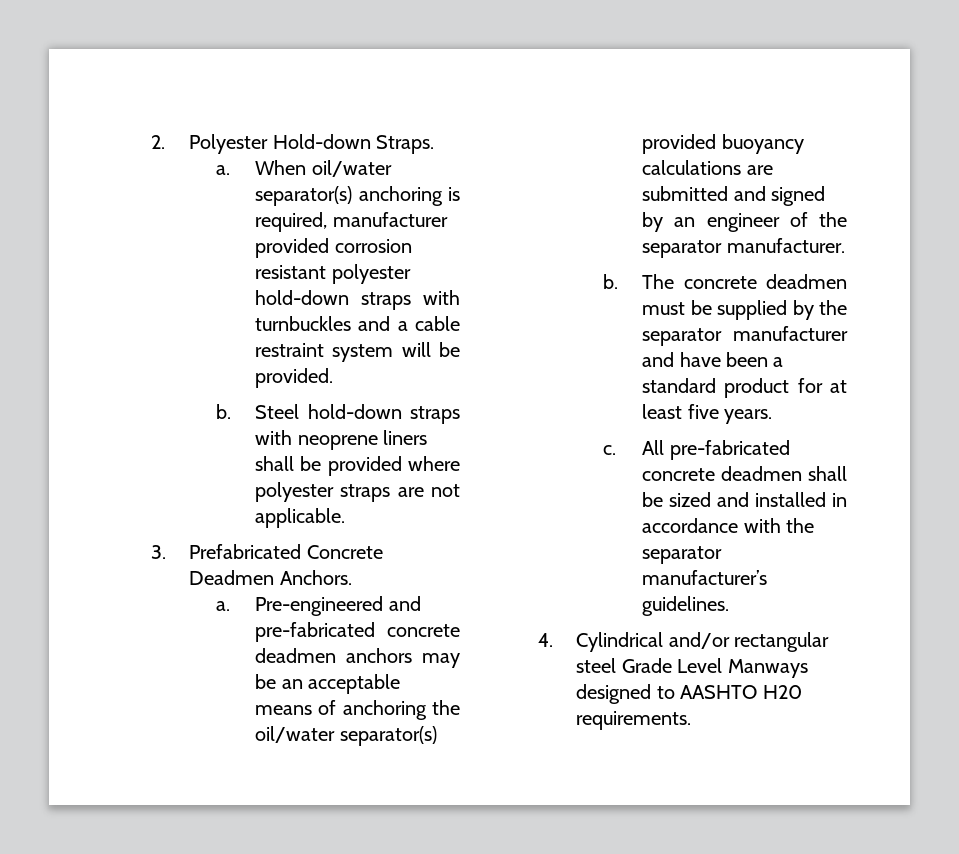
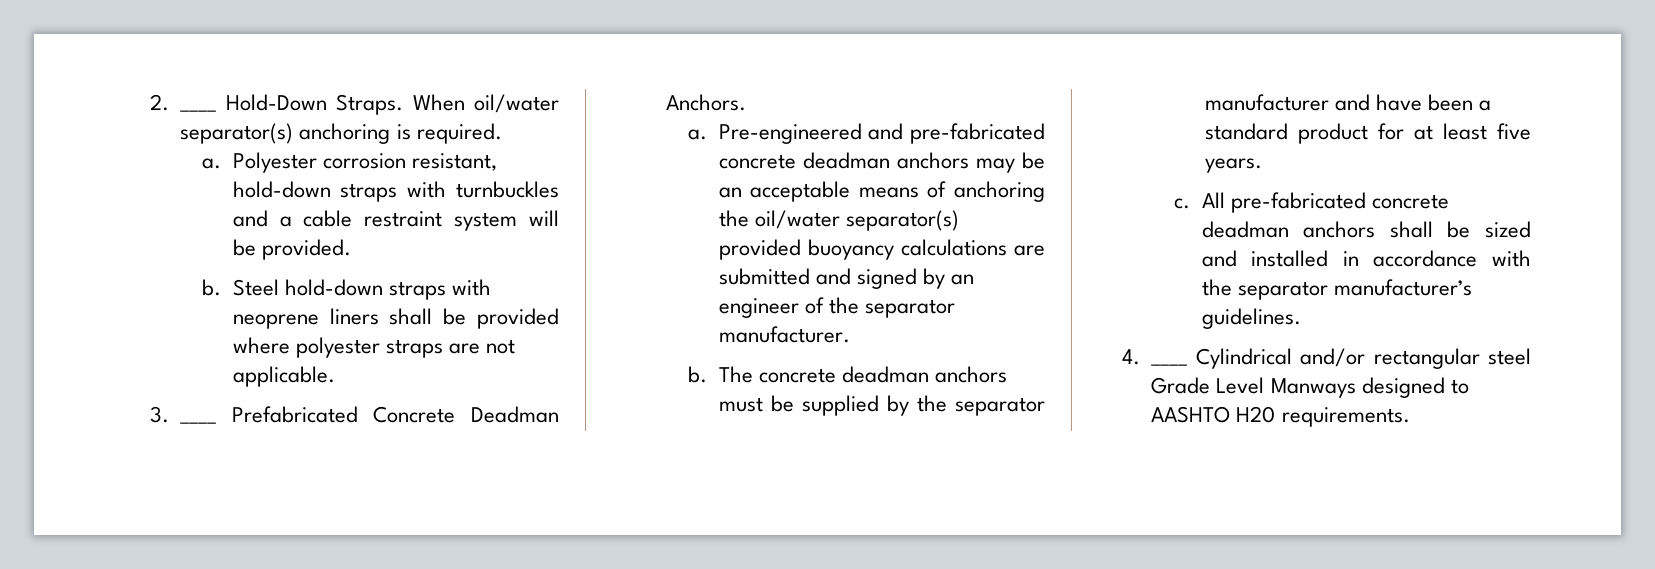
- 2. Polyester Hold-down Straps.
- a.
+ 2. ____ Hold-Down Straps.
- When oil/water separator(s) anchoring is required, manufacturer provided corrosion resistant polyester hold-down straps with turnbuckles and a cable restraint system will be provided.
+ When oil/water separator(s) anchoring is required.
+ a. Polyester corrosion resistant, hold-down straps with turnbuckles and a cable restraint system will be provided.
- 3. Prefabricated Concrete Deadmen Anchors.
+ 3. ____ Prefabricated Concrete Deadman Anchors.
- Pre-engineered and pre-fabricated concrete deadmen anchors may be an acceptable means of anchoring the oil/water separator(s) provided buoyancy calculations are submitted and signed by an engineer of the separator manufacturer.
+ Pre-engineered and pre-fabricated concrete deadman anchors may be an acceptable means of anchoring the oil/water separator(s) provided buoyancy calculations are submitted and signed by an engineer of the separator manufacturer.
- The concrete deadmen must be supplied by the separator manufacturer and have been a standard product for at least five years.
+ The concrete deadman anchors must be supplied by the separator manufacturer and have been a standard product for at least five years.
- All pre-fabricated concrete deadmen shall be sized and installed in accordance with the separator manufacturer’s guidelines.
+ All pre-fabricated concrete deadman anchors shall be sized and installed in accordance with the separator manufacturer’s guidelines.
- 4. Cylindrical and/or rectangular steel Grade Level Manways designed to AASHTO H20 requirements.
+ 4. ____ Cylindrical and/or rectangular steel Grade Level Manways designed to AASHTO H20 requirements.

